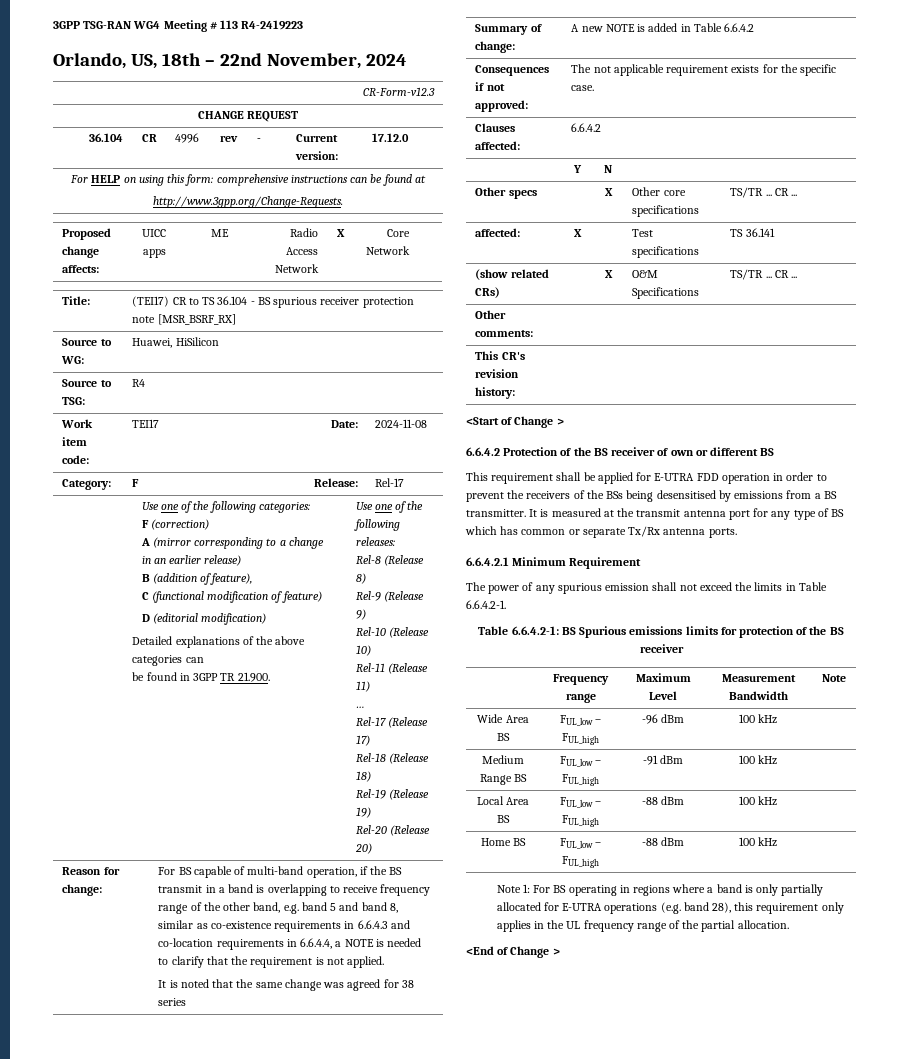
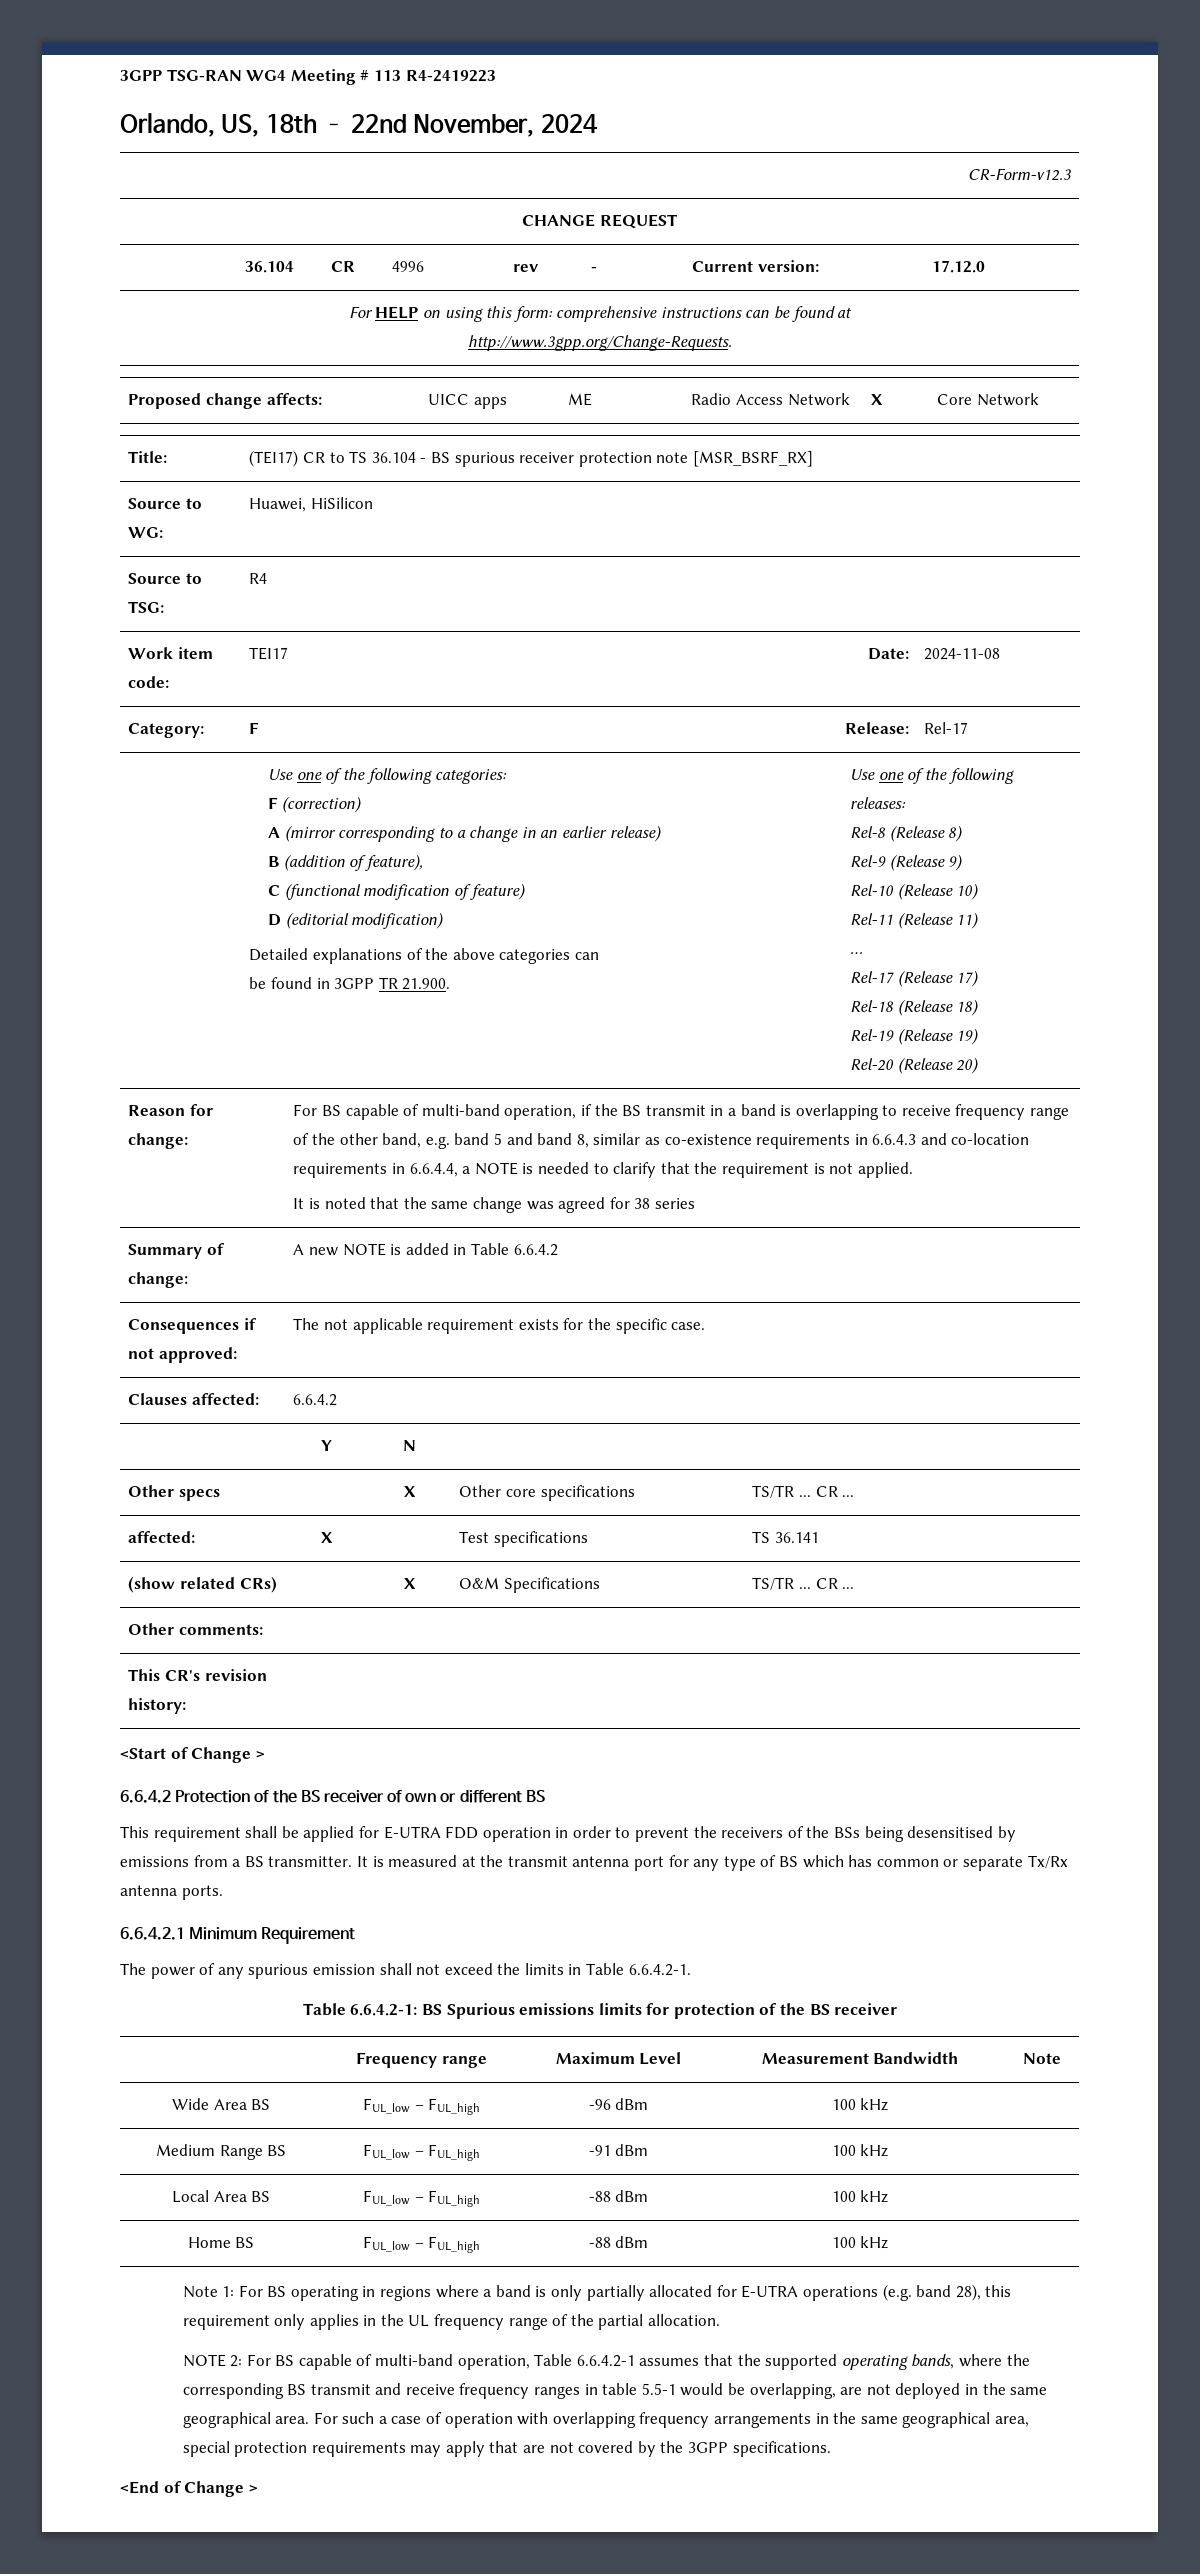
+ NOTE 2: For BS capable of multi-band operation, Table 6.6.4.2-1 assumes that the supported operating bands, where the corresponding BS transmit and receive frequency ranges in table 5.5-1 would be overlapping, are not deployed in the same geographical area. For such a case of operation with overlapping frequency arrangements in the same geographical area, special protection requirements may apply that are not covered by the 3GPP specifications.

